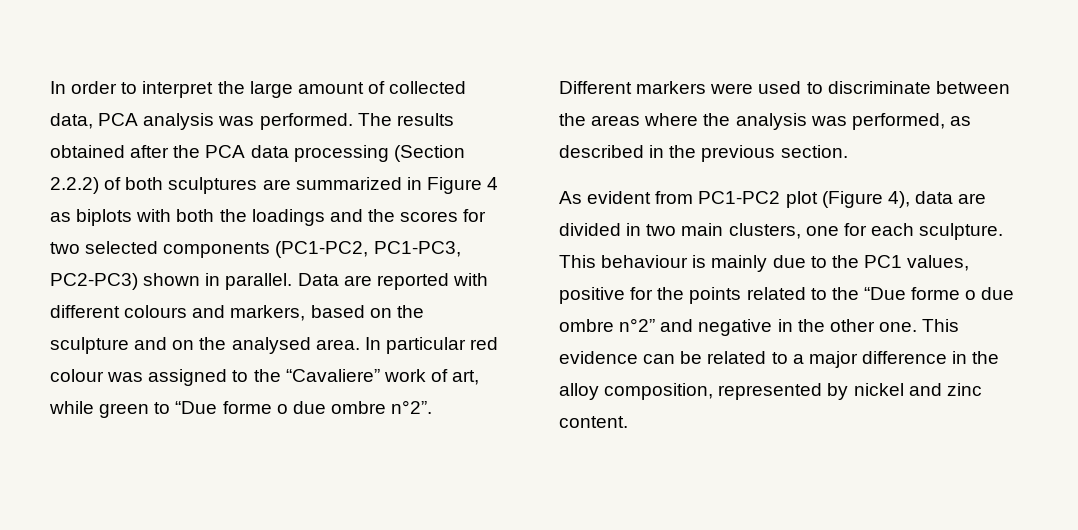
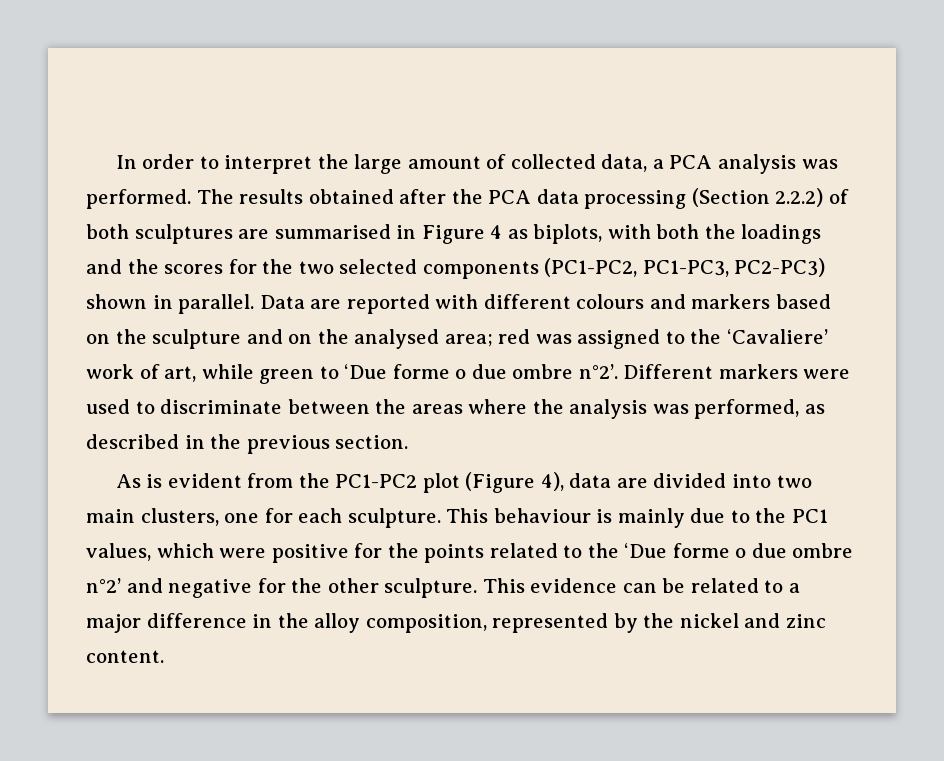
- In order to interpret the large amount of collected data, PCA analysis was performed.
+ In order to interpret the large amount of collected data, a PCA analysis was performed.
- The results obtained after the PCA data processing (Section 2.2.2) of both sculptures are summarized in Figure 4 as biplots with both the loadings and the scores for two selected components (PC1-PC2, PC1-PC3, PC2-PC3) shown in parallel.
+ The results obtained after the PCA data processing (Section 2.2.2) of both sculptures are summarised in Figure 4 as biplots, with both the loadings and the scores for the two selected components (PC1-PC2, PC1-PC3, PC2-PC3) shown in parallel.
- Data are reported with different colours and markers, based on the sculpture and on the analysed area. In particular red colour was assigned to the “Cavaliere” work of art, while green to “Due forme o due ombre n°2”.
+ Data are reported with different colours and markers based on the sculpture and on the analysed area; red was assigned to the ‘Cavaliere’ work of art, while green to ‘Due forme o due ombre n°2’.
- As evident from PC1-PC2 plot (Figure 4), data are divided in two main clusters, one for each sculpture.
+ As is evident from the PC1-PC2 plot (Figure 4), data are divided into two main clusters, one for each sculpture.
- This behaviour is mainly due to the PC1 values, positive for the points related to the “Due forme o due ombre n°2” and negative in the other one.
+ This behaviour is mainly due to the PC1 values, which were positive for the points related to the ‘Due forme o due ombre n°2’ and negative for the other sculpture.
- This evidence can be related to a major difference in the alloy composition, represented by nickel and zinc content.
+ This evidence can be related to a major difference in the alloy composition, represented by the nickel and zinc content.

